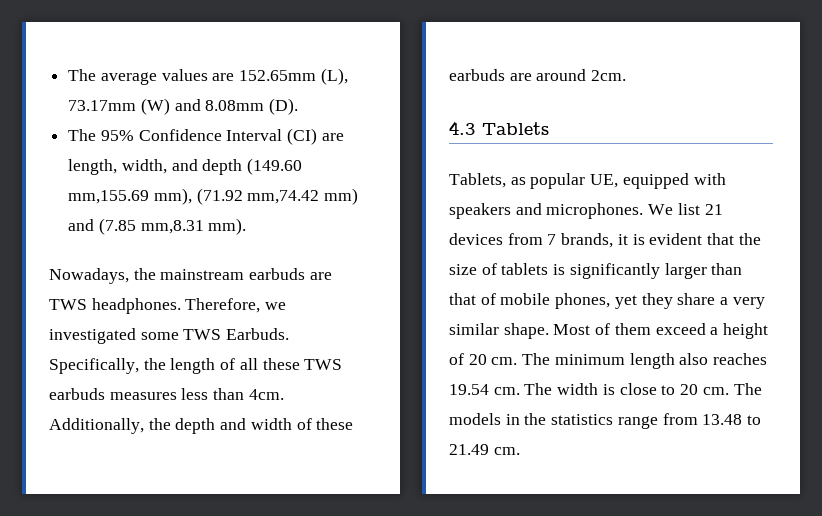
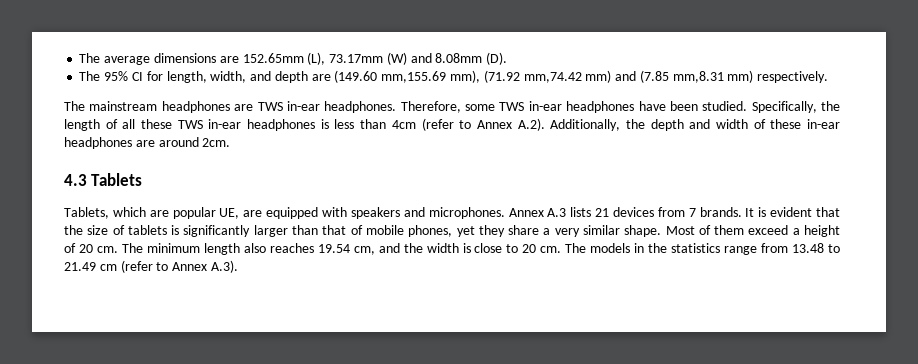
- The average values are 152.65mm (L), 73.17mm (W) and 8.08mm (D).
+ The average dimensions are 152.65mm (L), 73.17mm (W) and 8.08mm (D).
- The 95% Confidence Interval (CI) are length, width, and depth (149.60 mm,155.69 mm), (71.92 mm,74.42 mm) and (7.85 mm,8.31 mm).
- Nowadays, the mainstream earbuds are TWS headphones.
+ The 95% CI for length, width, and depth are (149.60 mm,155.69 mm), (71.92 mm,74.42 mm) and (7.85 mm,8.31 mm) respectively.
+ The mainstream headphones are TWS in-ear headphones.
- Therefore, we investigated some TWS Earbuds.
+ Therefore, some TWS in-ear headphones have been studied.
- Specifically, the length of all these TWS earbuds measures less than 4cm. Additionally, the depth and width of these earbuds are around 2cm.
+ Specifically, the length of all these TWS in-ear headphones is less than 4cm (refer to Annex A.2). Additionally, the depth and width of these in-ear headphones are around 2cm.
- Tablets, as popular UE, equipped with speakers and microphones.
+ Tablets, which are popular UE, are equipped with speakers and microphones.
- We list 21 devices from 7 brands, it is evident that the size of tablets is significantly larger than that of mobile phones, yet they share a very similar shape.
+ Annex A.3 lists 21 devices from 7 brands. It is evident that the size of tablets is significantly larger than that of mobile phones, yet they share a very similar shape.
- The minimum length also reaches 19.54 cm. The width is close to 20 cm.
+ The minimum length also reaches 19.54 cm, and the width is close to 20 cm.
- The models in the statistics range from 13.48 to 21.49 cm.
+ The models in the statistics range from 13.48 to 21.49 cm (refer to Annex A.3).

